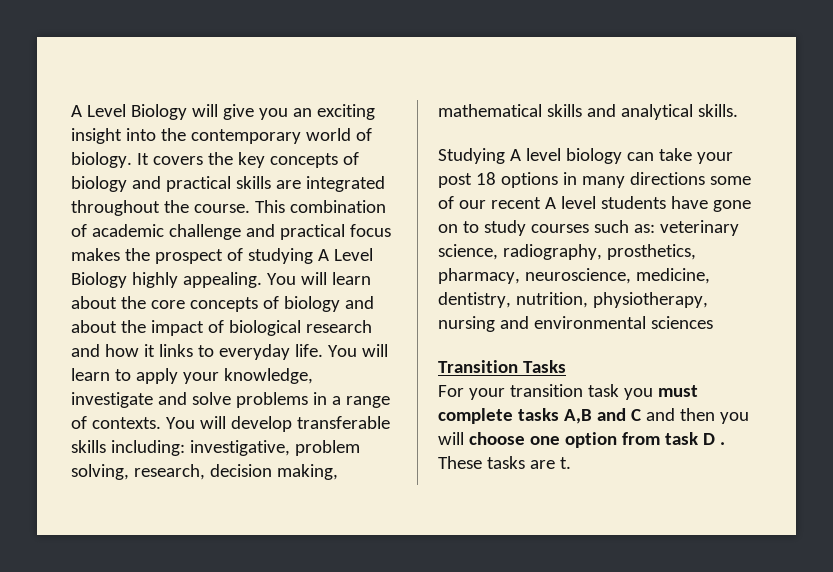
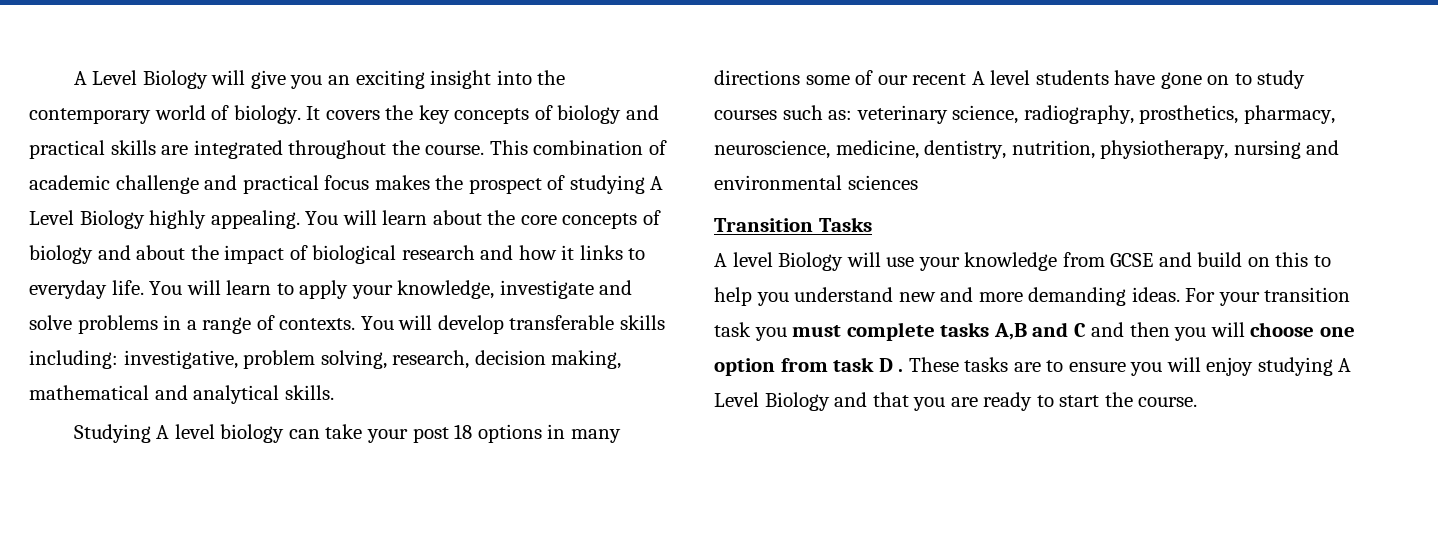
- You will develop transferable skills including: investigative, problem solving, research, decision making, mathematical skills and analytical skills.
+ You will develop transferable skills including: investigative, problem solving, research, decision making, mathematical and analytical skills.
+ A level Biology will use your knowledge from GCSE and build on this to help you understand new and more demanding ideas.
- These tasks are t.
+ These tasks are to ensure you will enjoy studying A Level Biology and that you are ready to start the course.

